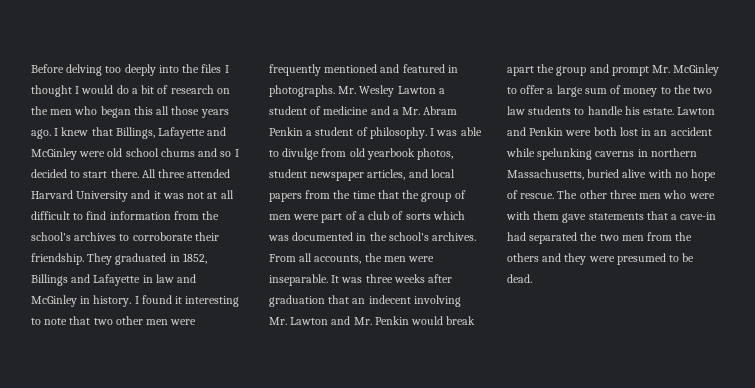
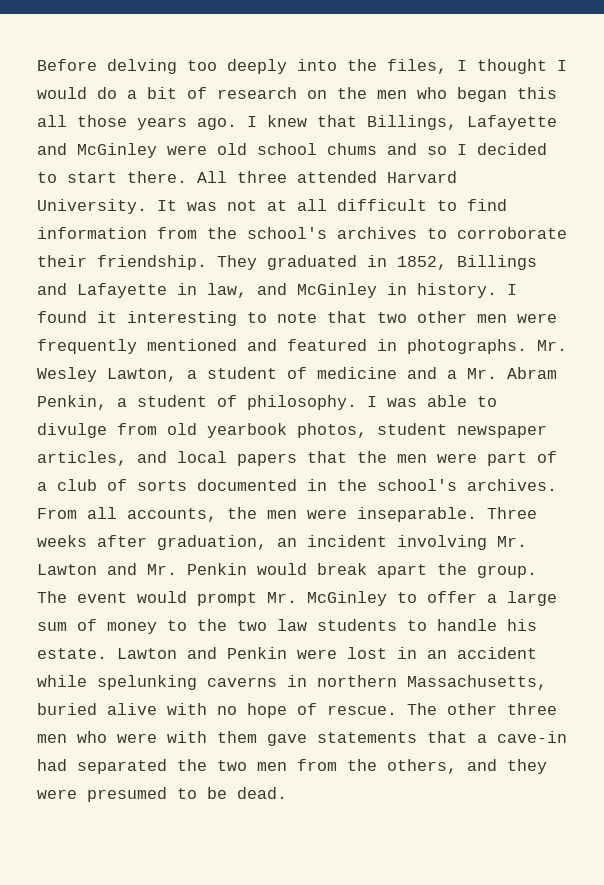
- Before delving too deeply into the files I thought I would do a bit of research on the men who began this all those years ago.
+ Before delving too deeply into the files, I thought I would do a bit of research on the men who began this all those years ago.
- All three attended Harvard University and it was not at all difficult to find information from the school's archives to corroborate their friendship.
+ All three attended Harvard University. It was not at all difficult to find information from the school's archives to corroborate their friendship.
- They graduated in 1852, Billings and Lafayette in law and McGinley in history.
+ They graduated in 1852, Billings and Lafayette in law, and McGinley in history.
- Mr. Wesley Lawton a student of medicine and a Mr. Abram Penkin a student of philosophy.
+ Mr. Wesley Lawton, a student of medicine and a Mr. Abram Penkin, a student of philosophy.
- I was able to divulge from old yearbook photos, student newspaper articles, and local papers from the time that the group of men were part of a club of sorts which was documented in the school's archives.
+ I was able to divulge from old yearbook photos, student newspaper articles, and local papers that the men were part of a club of sorts documented in the school's archives.
- It was three weeks after graduation that an indecent involving Mr. Lawton and Mr. Penkin would break apart the group and prompt Mr. McGinley to offer a large sum of money to the two law students to handle his estate.
+ Three weeks after graduation, an incident involving Mr. Lawton and Mr. Penkin would break apart the group. The event would prompt Mr. McGinley to offer a large sum of money to the two law students to handle his estate.
- Lawton and Penkin were both lost in an accident while spelunking caverns in northern Massachusetts, buried alive with no hope of rescue.
+ Lawton and Penkin were lost in an accident while spelunking caverns in northern Massachusetts, buried alive with no hope of rescue.
- The other three men who were with them gave statements that a cave-in had separated the two men from the others and they were presumed to be dead.
+ The other three men who were with them gave statements that a cave-in had separated the two men from the others, and they were presumed to be dead.

